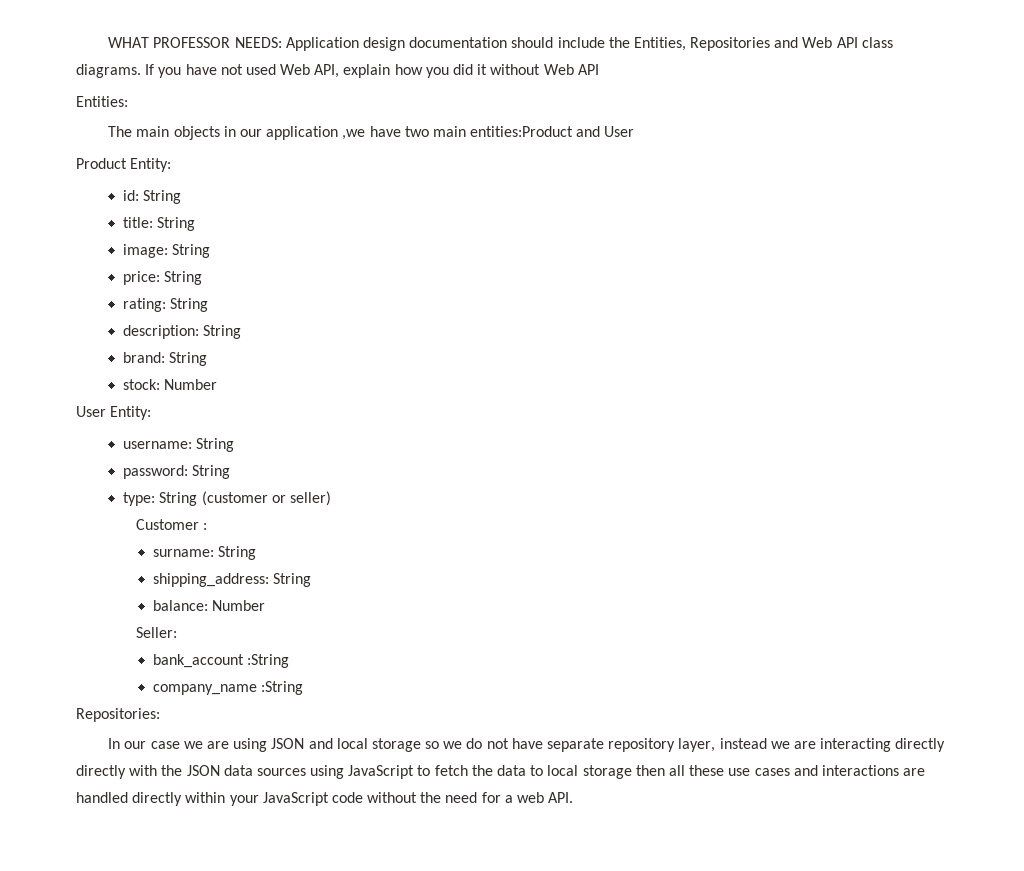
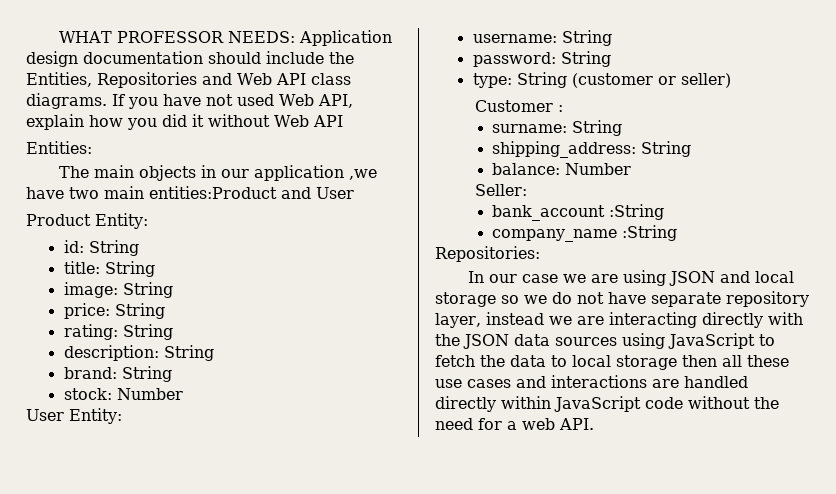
- In our case we are using JSON and local storage so we do not have separate repository layer, instead we are interacting directly directly with the JSON data sources using JavaScript to fetch the data to local storage then all these use cases and interactions are handled directly within your JavaScript code without the need for a web API.
+ In our case we are using JSON and local storage so we do not have separate repository layer, instead we are interacting directly with the JSON data sources using JavaScript to fetch the data to local storage then all these use cases and interactions are handled directly within JavaScript code without the need for a web API.

